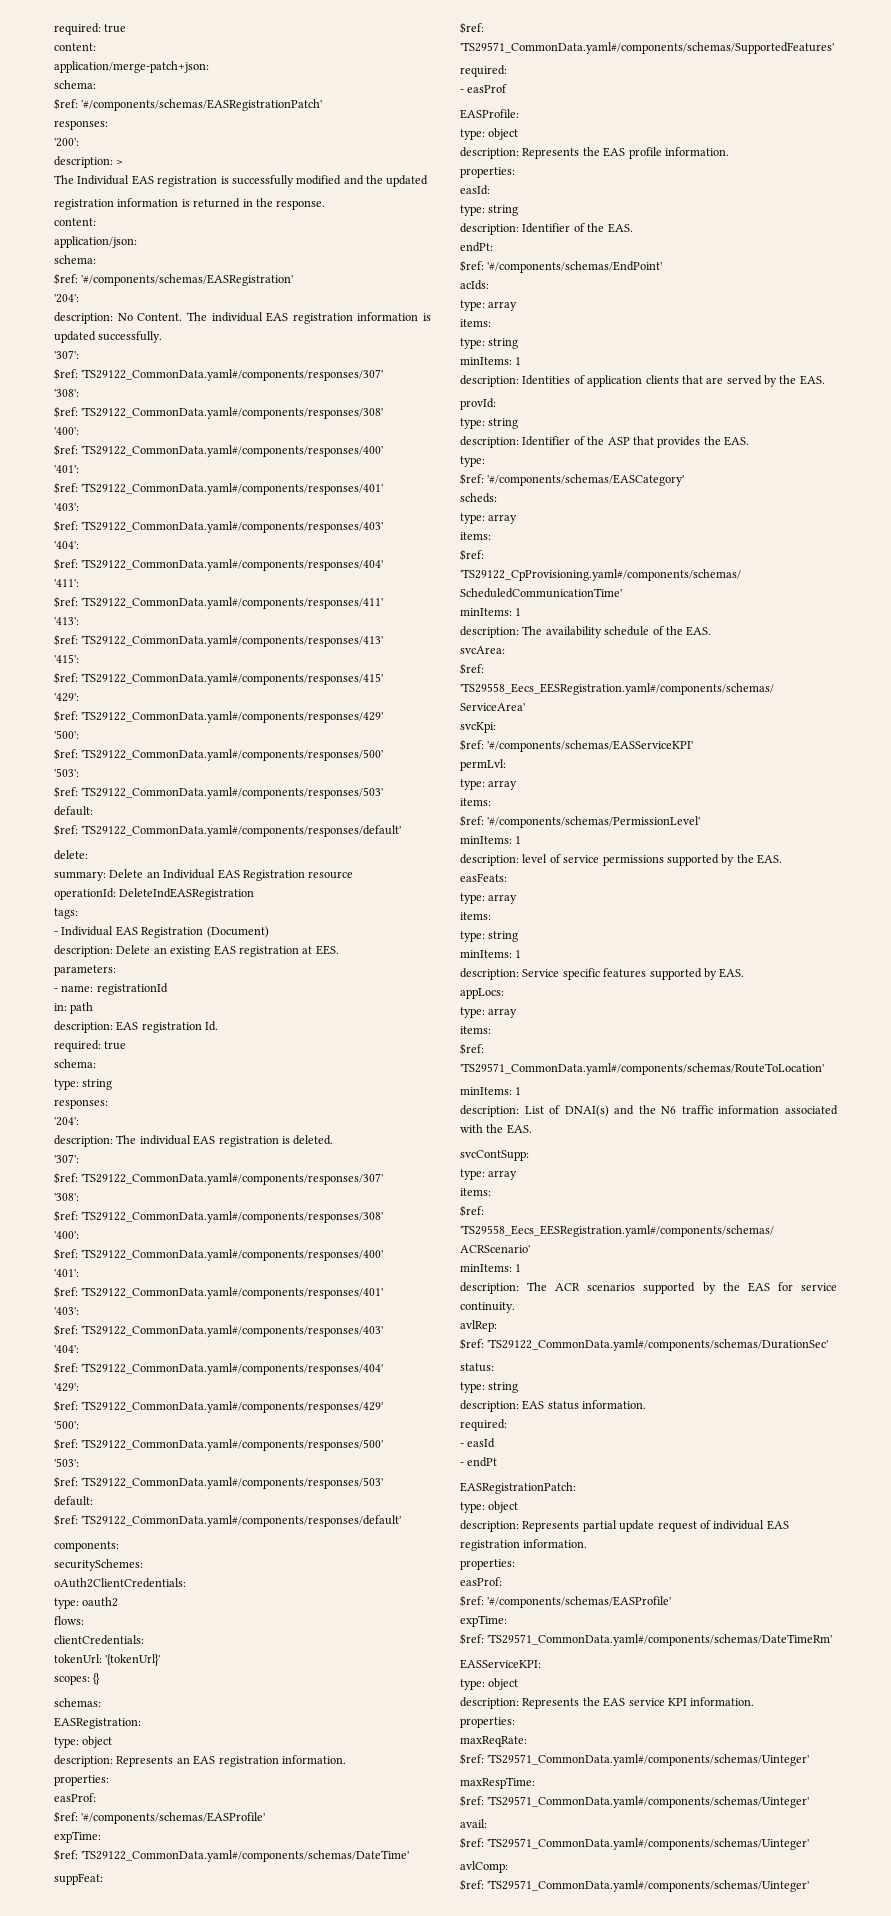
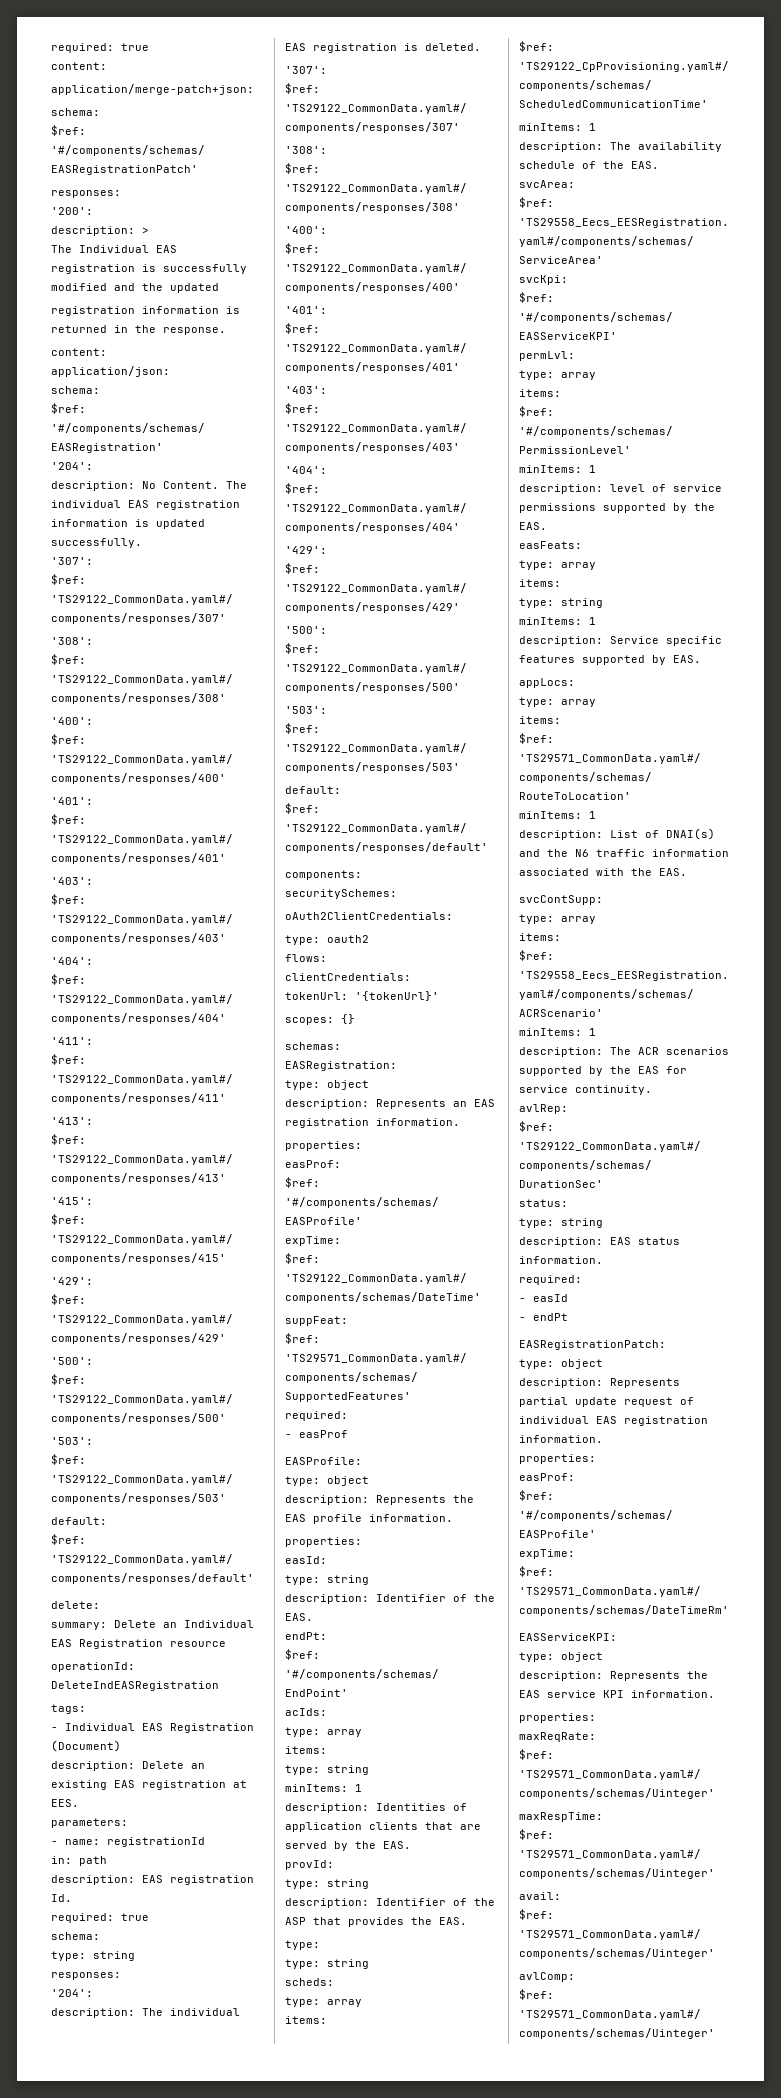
  description: Identifier of the ASP that provides the EAS.
  type:
- $ref: '#/components/schemas/EASCategory'
+ type: string

